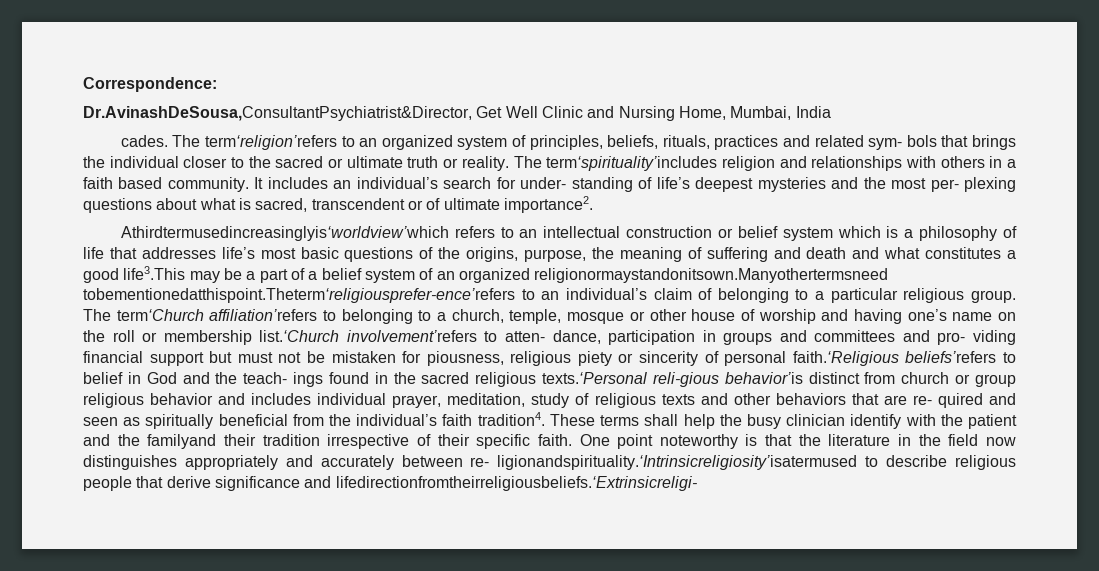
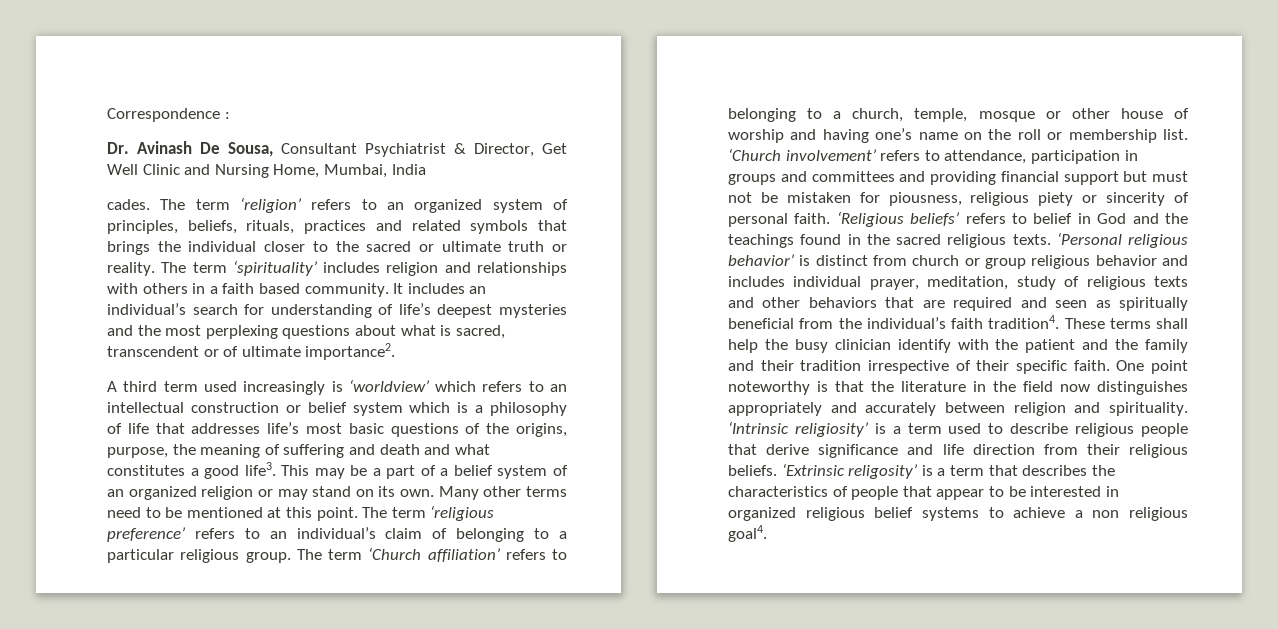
- Correspondence:
- Dr.AvinashDeSousa,ConsultantPsychiatrist&Director, Get Well Clinic and Nursing Home, Mumbai, India
+ Correspondence :
+ Dr. Avinash De Sousa, Consultant Psychiatrist & Director, Get Well Clinic and Nursing Home, Mumbai, India
- The term‘religion’refers to an organized system of principles, beliefs, rituals, practices and related sym- bols that brings the individual closer to the sacred or ultimate truth or reality.
+ The term ‘religion’ refers to an organized system of principles, beliefs, rituals, practices and related symbols that brings the individual closer to the sacred or ultimate truth or reality.
- The term‘spirituality’includes religion and relationships with others in a faith based community.
+ The term ‘spirituality’ includes religion and relationships with others in a faith based community.
- It includes an individual’s search for under- standing of life’s deepest mysteries and the most per- plexing questions about what is sacred, transcendent or of ultimate importance2.
+ It includes an individual’s search for understanding of life’s deepest mysteries and the most perplexing questions about what is sacred, transcendent or of ultimate importance2.
- Athirdtermusedincreasinglyis‘worldview’which refers to an intellectual construction or belief system which is a philosophy of life that addresses life’s most basic questions of the origins, purpose, the meaning of suffering and death and what constitutes a good life3.This may be a part of a belief system of an organized religionormaystandonitsown.Manyothertermsneed tobementionedatthispoint.Theterm‘religiousprefer-ence’refers to an individual’s claim of belonging to a particular religious group.
+ A third term used increasingly is ‘worldview’ which refers to an intellectual construction or belief system which is a philosophy of life that addresses life’s most basic questions of the origins, purpose, the meaning of suffering and death and what constitutes a good life3. This may be a part of a belief system of an organized religion or may stand on its own. Many other terms need to be mentioned at this point. The term ‘religious preference’ refers to an individual’s claim of belonging to a particular religious group.
- The term‘Church affiliation’refers to belonging to a church, temple, mosque or other house of worship and having one’s name on the roll or membership list.‘Church involvement’refers to atten- dance, participation in groups and committees and pro- viding financial support but must not be mistaken for piousness, religious piety or sincerity of personal faith.‘Religious beliefs’refers to belief in God and the teach- ings found in the sacred religious texts.‘Personal reli-gious behavior’is distinct from church or group religious behavior and includes individual prayer, meditation, study of religious texts and other behaviors that are re- quired and seen as spiritually beneficial from the individual’s faith tradition4.
+ The term ‘Church affiliation’ refers to belonging to a church, temple, mosque or other house of worship and having one’s name on the roll or membership list. ‘Church involvement’ refers to attendance, participation in groups and committees and providing financial support but must not be mistaken for piousness, religious piety or sincerity of personal faith. ‘Religious beliefs’ refers to belief in God and the teachings found in the sacred religious texts. ‘Personal religious behavior’ is distinct from church or group religious behavior and includes individual prayer, meditation, study of religious texts and other behaviors that are required and seen as spiritually beneficial from the individual’s faith tradition4.
- These terms shall help the busy clinician identify with the patient and the familyand their tradition irrespective of their specific faith.
+ These terms shall help the busy clinician identify with the patient and the family and their tradition irrespective of their specific faith.
- One point noteworthy is that the literature in the field now distinguishes appropriately and accurately between re- ligionandspirituality.‘Intrinsicreligiosity’isatermused to describe religious people that derive significance and lifedirectionfromtheirreligiousbeliefs.‘Extrinsicreligi-
+ One point noteworthy is that the literature in the field now distinguishes appropriately and accurately between religion and spirituality. ‘Intrinsic religiosity’ is a term used to describe religious people that derive significance and life direction from their religious beliefs. ‘Extrinsic religosity’ is a term that describes the characteristics of people that appear to be interested in organized religious belief systems to achieve a non religious goal4.

